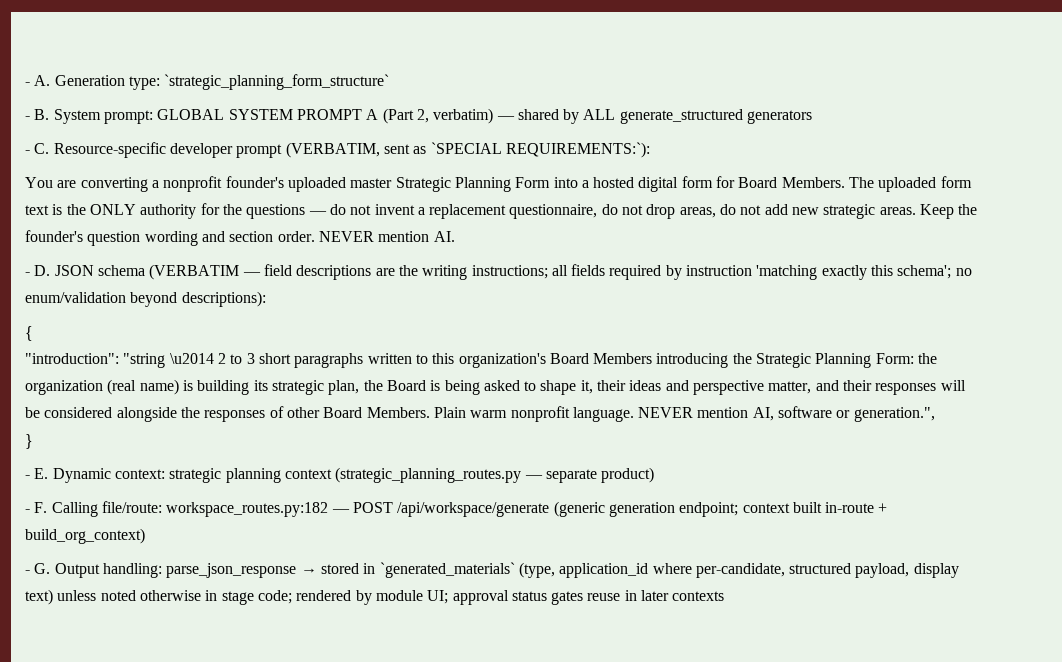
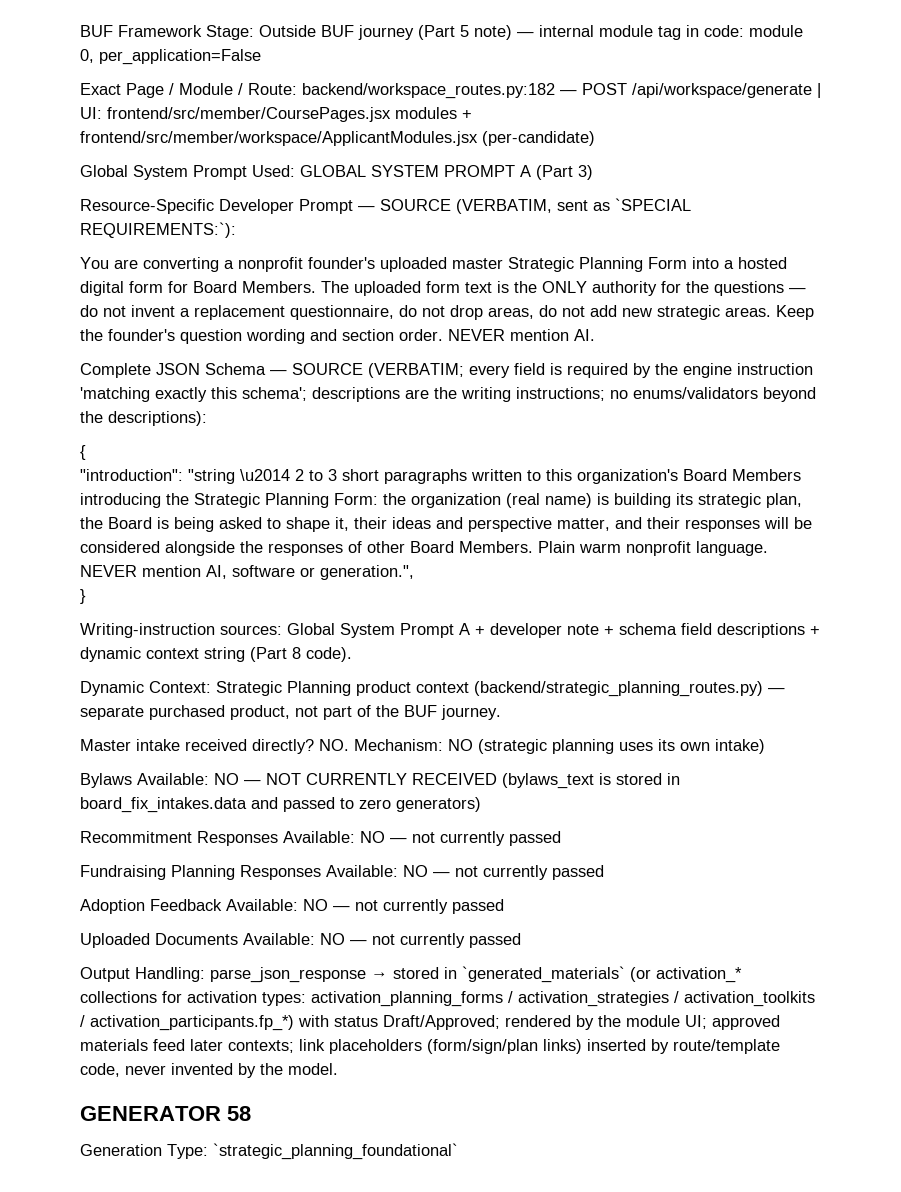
- - A. Generation type: `strategic_planning_form_structure`
- - B. System prompt: GLOBAL SYSTEM PROMPT A (Part 2, verbatim) — shared by ALL generate_structured generators
- - C. Resource-specific developer prompt (VERBATIM, sent as `SPECIAL REQUIREMENTS:`):
+ BUF Framework Stage: Outside BUF journey (Part 5 note) — internal module tag in code: module 0, per_application=False
+ Exact Page / Module / Route: backend/workspace_routes.py:182 — POST /api/workspace/generate | UI: frontend/src/member/CoursePages.jsx modules + frontend/src/member/workspace/ApplicantModules.jsx (per-candidate)
+ Global System Prompt Used: GLOBAL SYSTEM PROMPT A (Part 3)
+ Resource-Specific Developer Prompt — SOURCE (VERBATIM, sent as `SPECIAL REQUIREMENTS:`):
- - D. JSON schema (VERBATIM — field descriptions are the writing instructions; all fields required by instruction 'matching exactly this schema'; no enum/validation beyond descriptions):
+ Complete JSON Schema — SOURCE (VERBATIM; every field is required by the engine instruction 'matching exactly this schema'; descriptions are the writing instructions; no enums/validators beyond the descriptions):
- - E. Dynamic context: strategic planning context (strategic_planning_routes.py — separate product)
- - F. Calling file/route: workspace_routes.py:182 — POST /api/workspace/generate (generic generation endpoint; context built in-route + build_org_context)
- - G. Output handling: parse_json_response → stored in `generated_materials` (type, application_id where per-candidate, structured payload, display text) unless noted otherwise in stage code; rendered by module UI; approval status gates reuse in later contexts
+ Writing-instruction sources: Global System Prompt A + developer note + schema field descriptions + dynamic context string (Part 8 code).
+ Dynamic Context: Strategic Planning product context (backend/strategic_planning_routes.py) — separate purchased product, not part of the BUF journey.
+ Master intake received directly? NO. Mechanism: NO (strategic planning uses its own intake)
+ Bylaws Available: NO — NOT CURRENTLY RECEIVED (bylaws_text is stored in board_fix_intakes.data and passed to zero generators)
+ Recommitment Responses Available: NO — not currently passed
+ Fundraising Planning Responses Available: NO — not currently passed
+ Adoption Feedback Available: NO — not currently passed
+ Uploaded Documents Available: NO — not currently passed
+ Output Handling: parse_json_response → stored in `generated_materials` (or activation_* collections for activation types: activation_planning_forms / activation_strategies / activation_toolkits / activation_participants.fp_*) with status Draft/Approved; rendered by the module UI; approved materials feed later contexts; link placeholders (form/sign/plan links) inserted by route/template code, never invented by the model.
+ GENERATOR 58
+ Generation Type: `strategic_planning_foundational`

